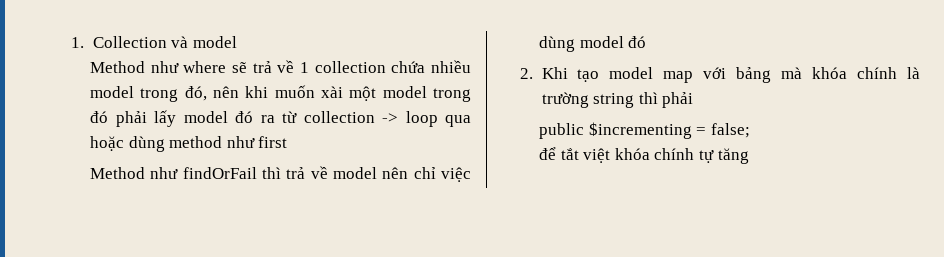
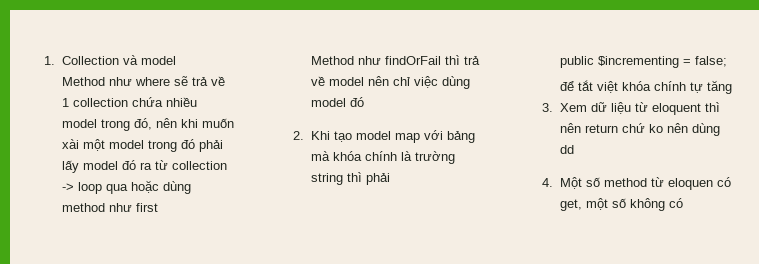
+ 3. Xem dữ liệu từ eloquent thì nên return chứ ko nên dùng dd
+ 4. Một số method từ eloquen có get, một số không có

